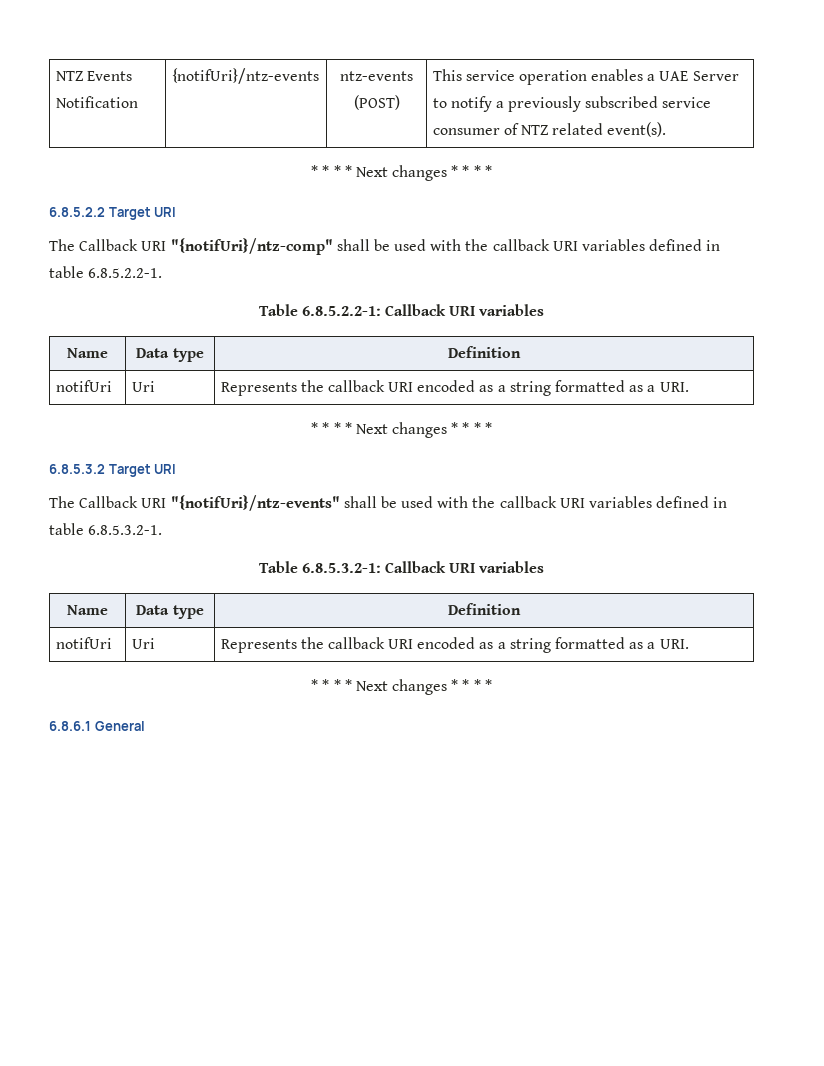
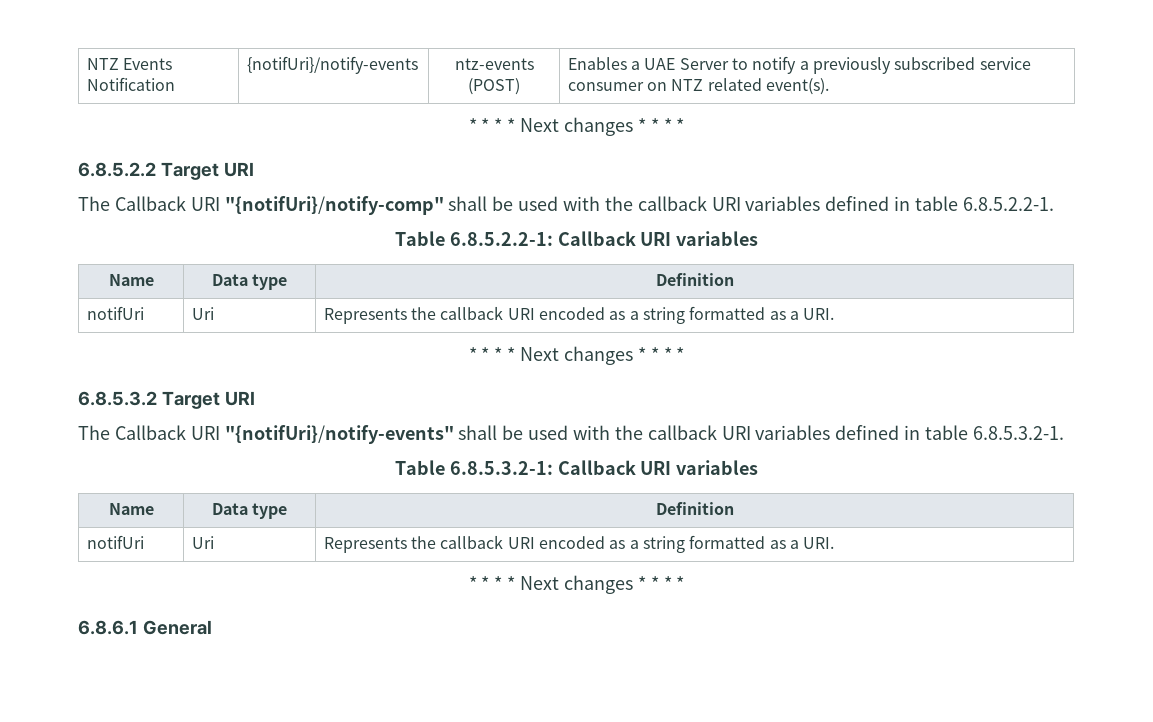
- NTZ Events Notification | {notifUri}/ntz-events | ntz-events (POST) | This service operation enables a UAE Server to notify a previously subscribed service consumer of NTZ related event(s).
+ NTZ Events Notification | {notifUri}/notify-events | ntz-events (POST) | Enables a UAE Server to notify a previously subscribed service consumer on NTZ related event(s).
- The Callback URI "{notifUri}/ntz-comp" shall be used with the callback URI variables defined in table 6.8.5.2.2-1.
+ The Callback URI "{notifUri}/notify-comp" shall be used with the callback URI variables defined in table 6.8.5.2.2-1.
- The Callback URI "{notifUri}/ntz-events" shall be used with the callback URI variables defined in table 6.8.5.3.2-1.
+ The Callback URI "{notifUri}/notify-events" shall be used with the callback URI variables defined in table 6.8.5.3.2-1.

